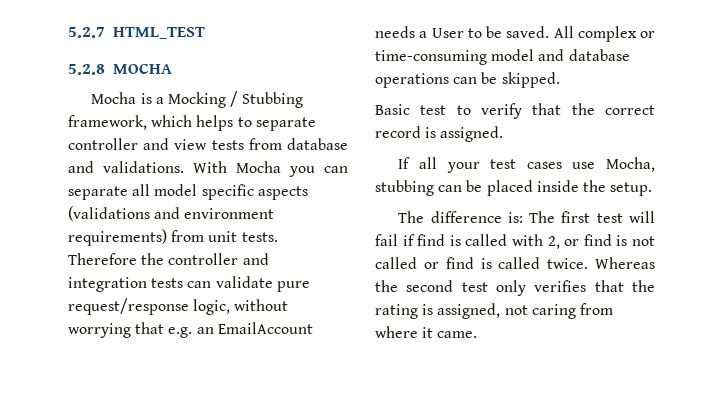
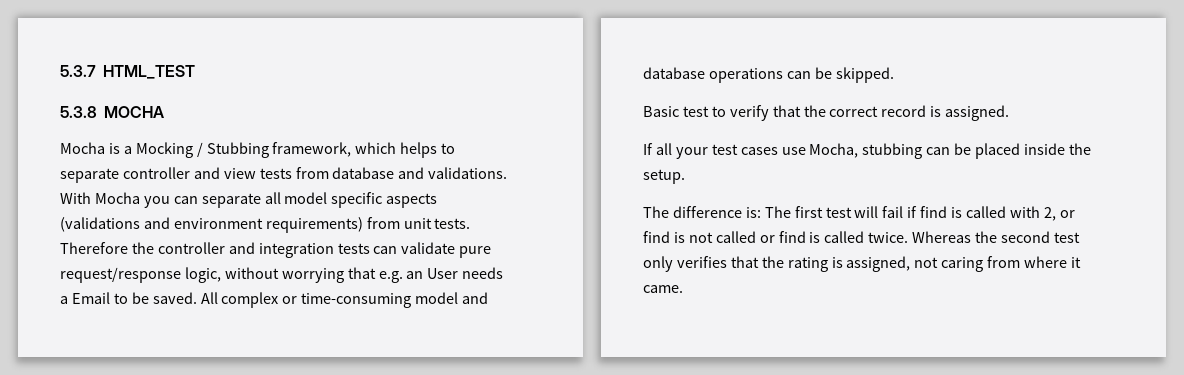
- 5.2.7 HTML_TEST
+ 5.3.7 HTML_TEST
- 5.2.8 MOCHA
+ 5.3.8 MOCHA
- Therefore the controller and integration tests can validate pure request/response logic, without worrying that e.g. an EmailAccount needs a User to be saved.
+ Therefore the controller and integration tests can validate pure request/response logic, without worrying that e.g. an User needs a Email to be saved.

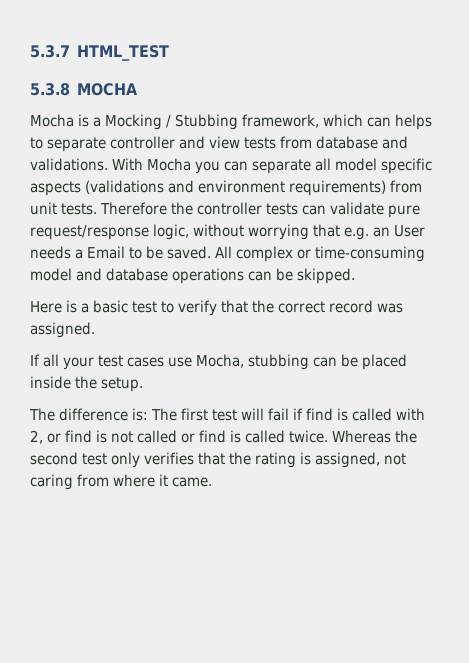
- Mocha is a Mocking / Stubbing framework, which helps to separate controller and view tests from database and validations.
+ Mocha is a Mocking / Stubbing framework, which can helps to separate controller and view tests from database and validations.
- Therefore the controller and integration tests can validate pure request/response logic, without worrying that e.g. an User needs a Email to be saved.
+ Therefore the controller tests can validate pure request/response logic, without worrying that e.g. an User needs a Email to be saved.
- Basic test to verify that the correct record is assigned.
+ Here is a basic test to verify that the correct record was assigned.

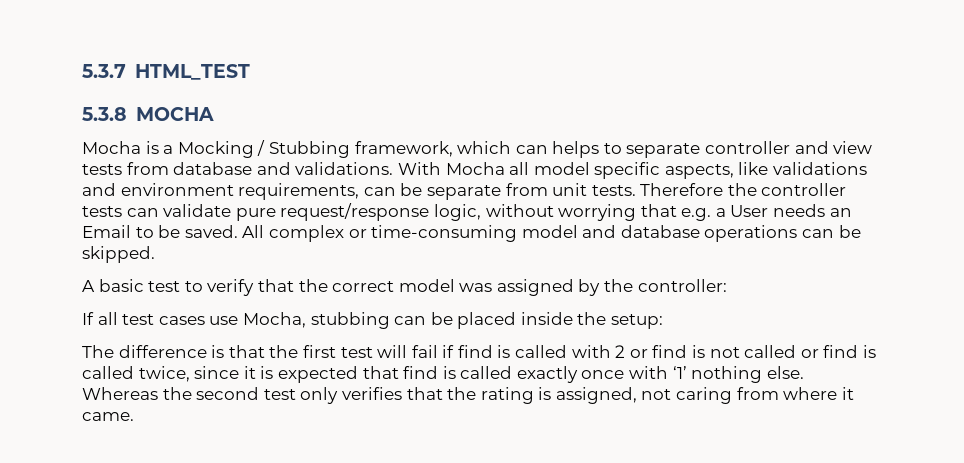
- With Mocha you can separate all model specific aspects (validations and environment requirements) from unit tests.
+ With Mocha all model specific aspects, like validations and environment requirements, can be separate from unit tests.
- Therefore the controller tests can validate pure request/response logic, without worrying that e.g. an User needs a Email to be saved.
+ Therefore the controller tests can validate pure request/response logic, without worrying that e.g. a User needs an Email to be saved.
- Here is a basic test to verify that the correct record was assigned.
+ A basic test to verify that the correct model was assigned by the controller:
- If all your test cases use Mocha, stubbing can be placed inside the setup.
+ If all test cases use Mocha, stubbing can be placed inside the setup:
- The difference is: The first test will fail if find is called with 2, or find is not called or find is called twice.
+ The difference is that the first test will fail if find is called with 2 or find is not called or find is called twice, since it is expected that find is called exactly once with ‘1’ nothing else.

